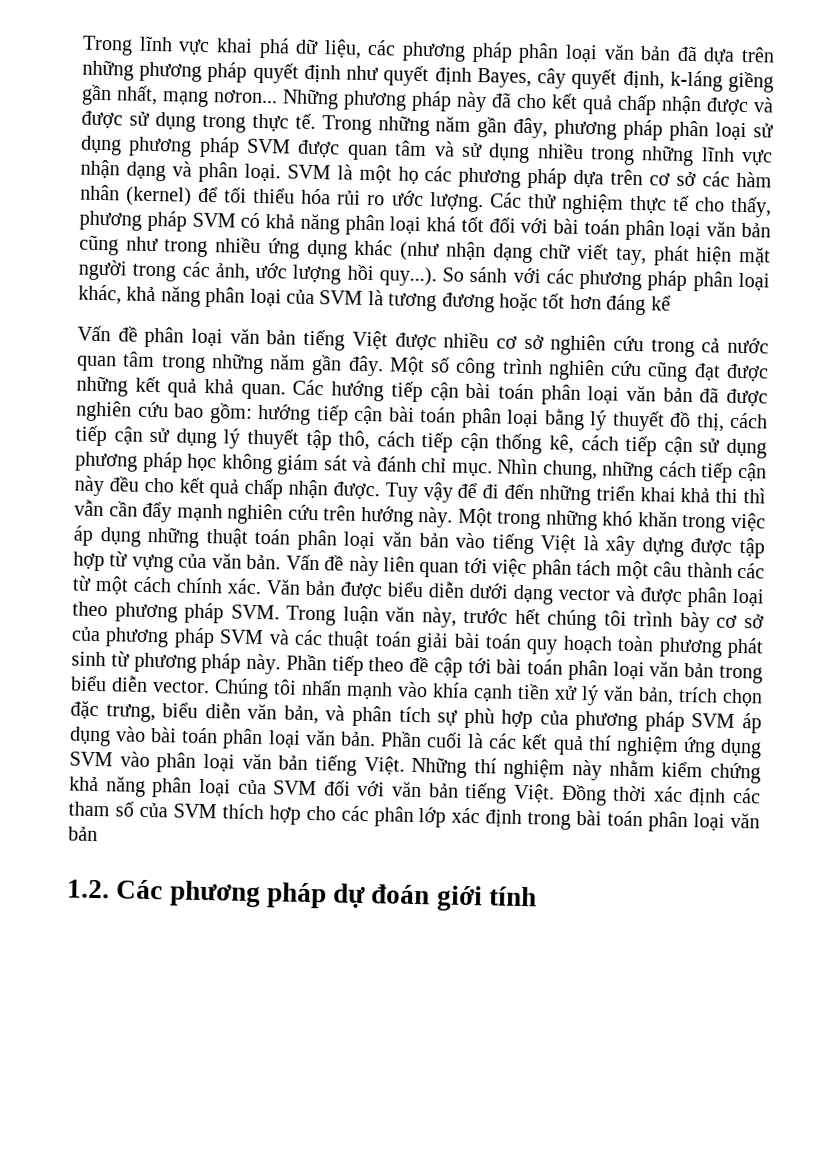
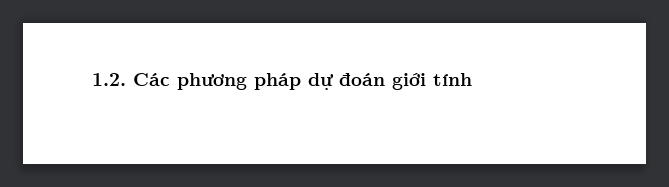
- Trong lĩnh vực khai phá dữ liệu, các phương pháp phân loại văn bản đã dựa trên những phương pháp quyết định như quyết định Bayes, cây quyết định, k-láng giềng gần nhất, mạng nơron... Những phương pháp này đã cho kết quả chấp nhận được và được sử dụng trong thực tế. Trong những năm gần đây, phương pháp phân loại sử dụng phương pháp SVM được quan tâm và sử dụng nhiều trong những lĩnh vực nhận dạng và phân loại. SVM là một họ các phương pháp dựa trên cơ sở các hàm nhân (kernel) để tối thiểu hóa rủi ro ước lượng. Các thử nghiệm thực tế cho thấy, phương pháp SVM có khả năng phân loại khá tốt đối với bài toán phân loại văn bản cũng như trong nhiều ứng dụng khác (như nhận dạng chữ viết tay, phát hiện mặt người trong các ảnh, ước lượng hồi quy...). So sánh với các phương pháp phân loại khác, khả năng phân loại của SVM là tương đương hoặc tốt hơn đáng kể
- Vấn đề phân loại văn bản tiếng Việt được nhiều cơ sở nghiên cứu trong cả nước quan tâm trong những năm gần đây. Một số công trình nghiên cứu cũng đạt được những kết quả khả quan. Các hướng tiếp cận bài toán phân loại văn bản đã được nghiên cứu bao gồm: hướng tiếp cận bài toán phân loại bằng lý thuyết đồ thị, cách tiếp cận sử dụng lý thuyết tập thô, cách tiếp cận thống kê, cách tiếp cận sử dụng phương pháp học không giám sát và đánh chỉ mục. Nhìn chung, những cách tiếp cận này đều cho kết quả chấp nhận được. Tuy vậy để đi đến những triển khai khả thi thì vẫn cần đẩy mạnh nghiên cứu trên hướng này. Một trong những khó khăn trong việc áp dụng những thuật toán phân loại văn bản vào tiếng Việt là xây dựng được tập hợp từ vựng của văn bản. Vấn đề này liên quan tới việc phân tách một câu thành các từ một cách chính xác. Văn bản được biểu diễn dưới dạng vector và được phân loại theo phương pháp SVM. Trong luận văn này, trước hết chúng tôi trình bày cơ sở của phương pháp SVM và các thuật toán giải bài toán quy hoạch toàn phương phát sinh từ phương pháp này. Phần tiếp theo đề cập tới bài toán phân loại văn bản trong biểu diễn vector. Chúng tôi nhấn mạnh vào khía cạnh tiền xử lý văn bản, trích chọn đặc trưng, biểu diễn văn bản, và phân tích sự phù hợp của phương pháp SVM áp dụng vào bài toán phân loại văn bản. Phần cuối là các kết quả thí nghiệm ứng dụng SVM vào phân loại văn bản tiếng Việt. Những thí nghiệm này nhằm kiểm chứng khả năng phân loại của SVM đối với văn bản tiếng Việt. Đồng thời xác định các tham số của SVM thích hợp cho các phân lớp xác định trong bài toán phân loại văn bản

